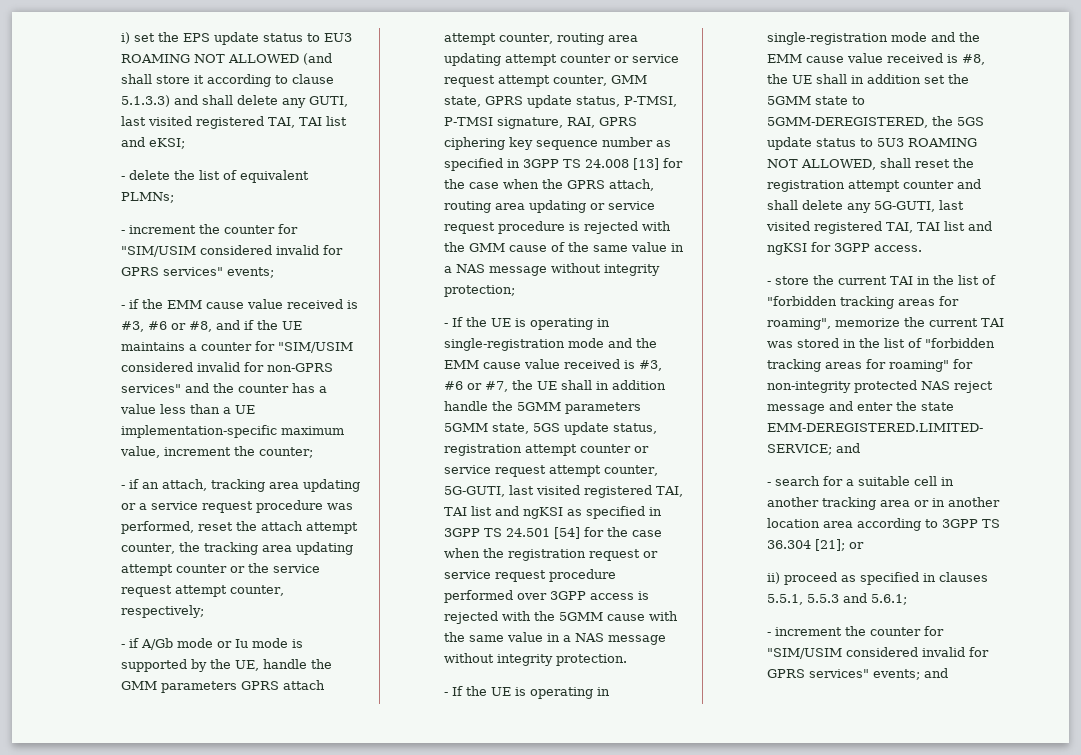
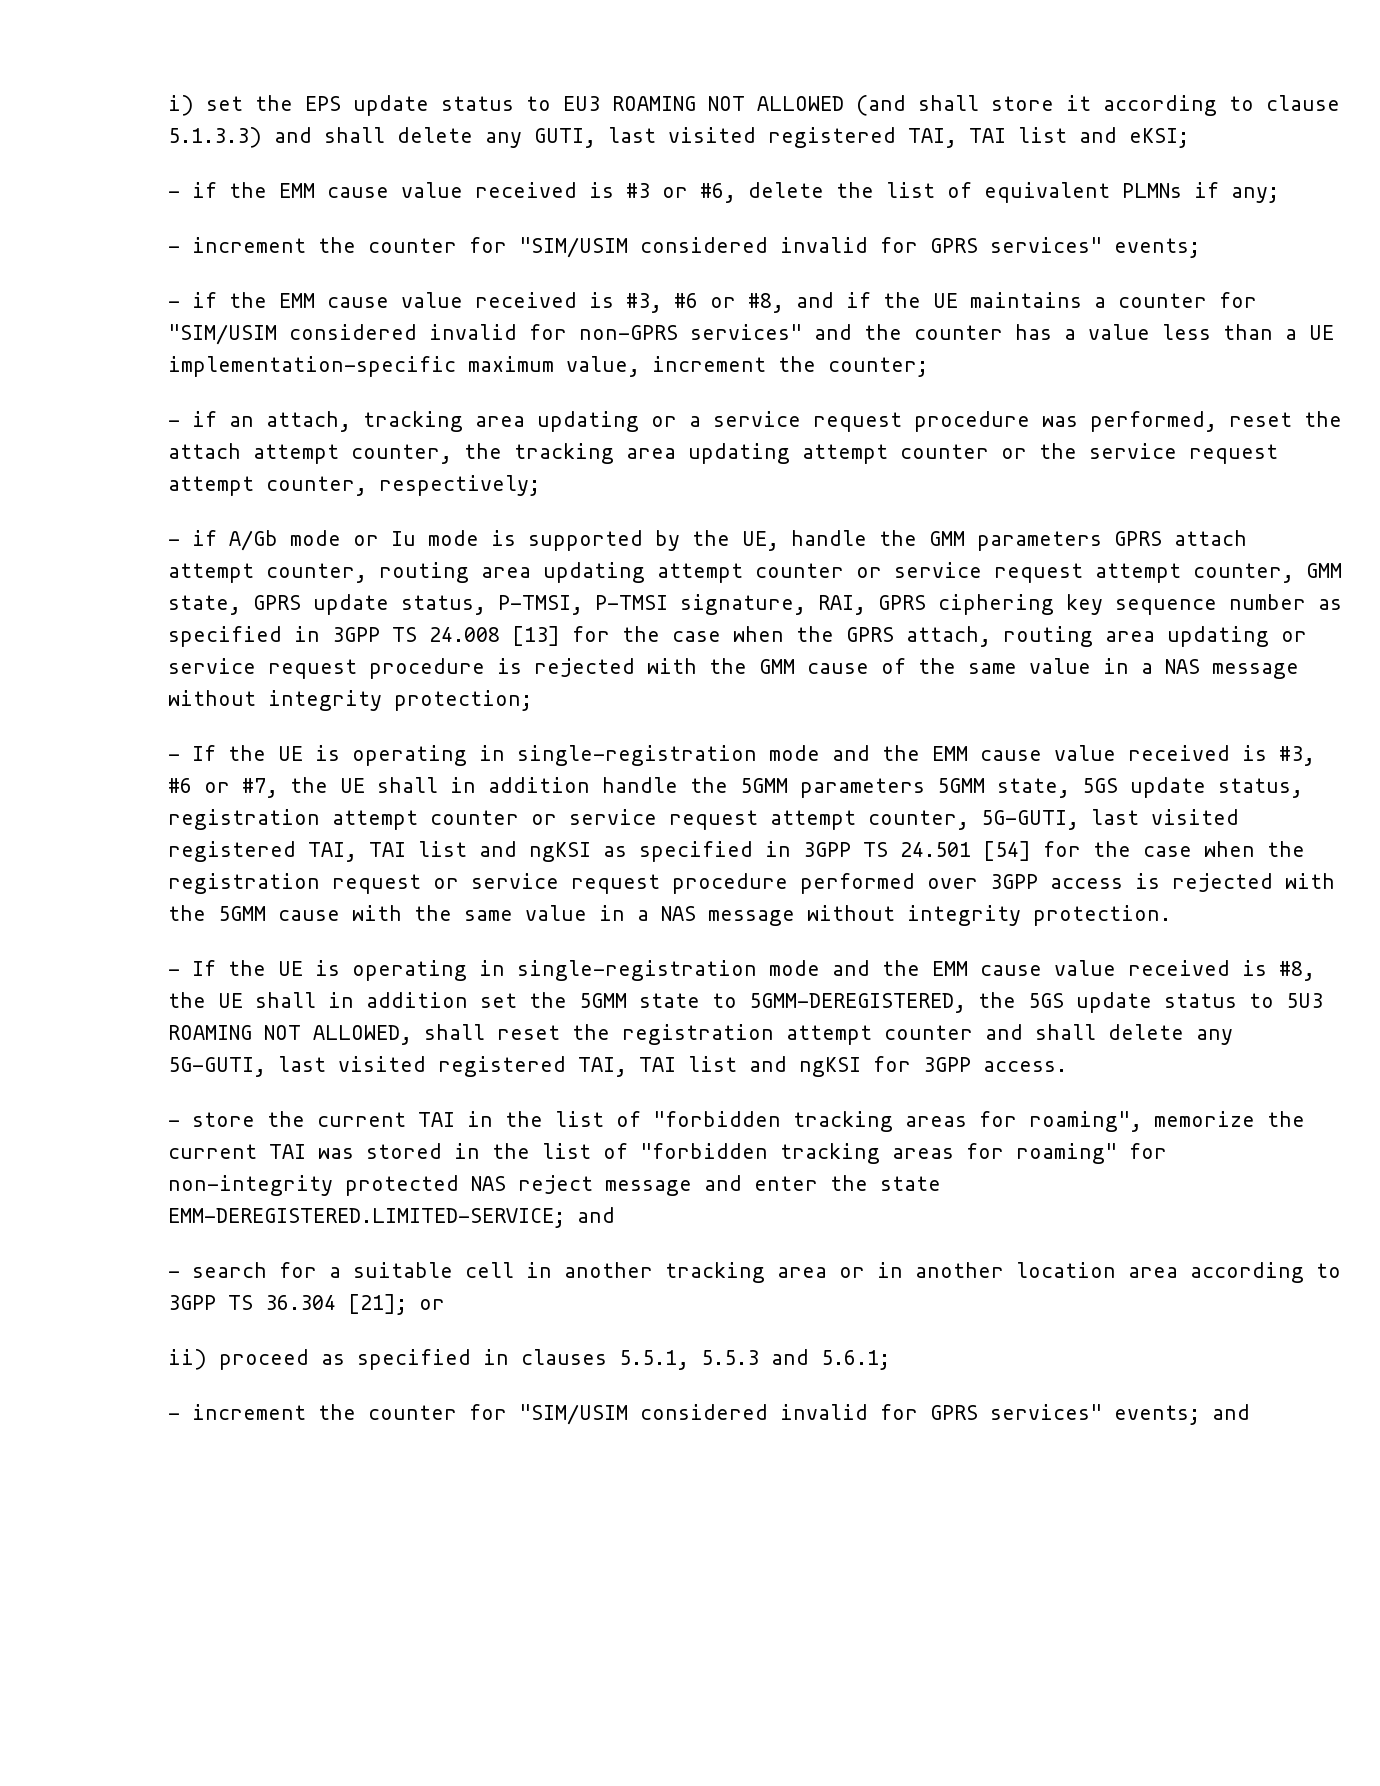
- - delete the list of equivalent PLMNs;
+ - if the EMM cause value received is #3 or #6, delete the list of equivalent PLMNs if any;

